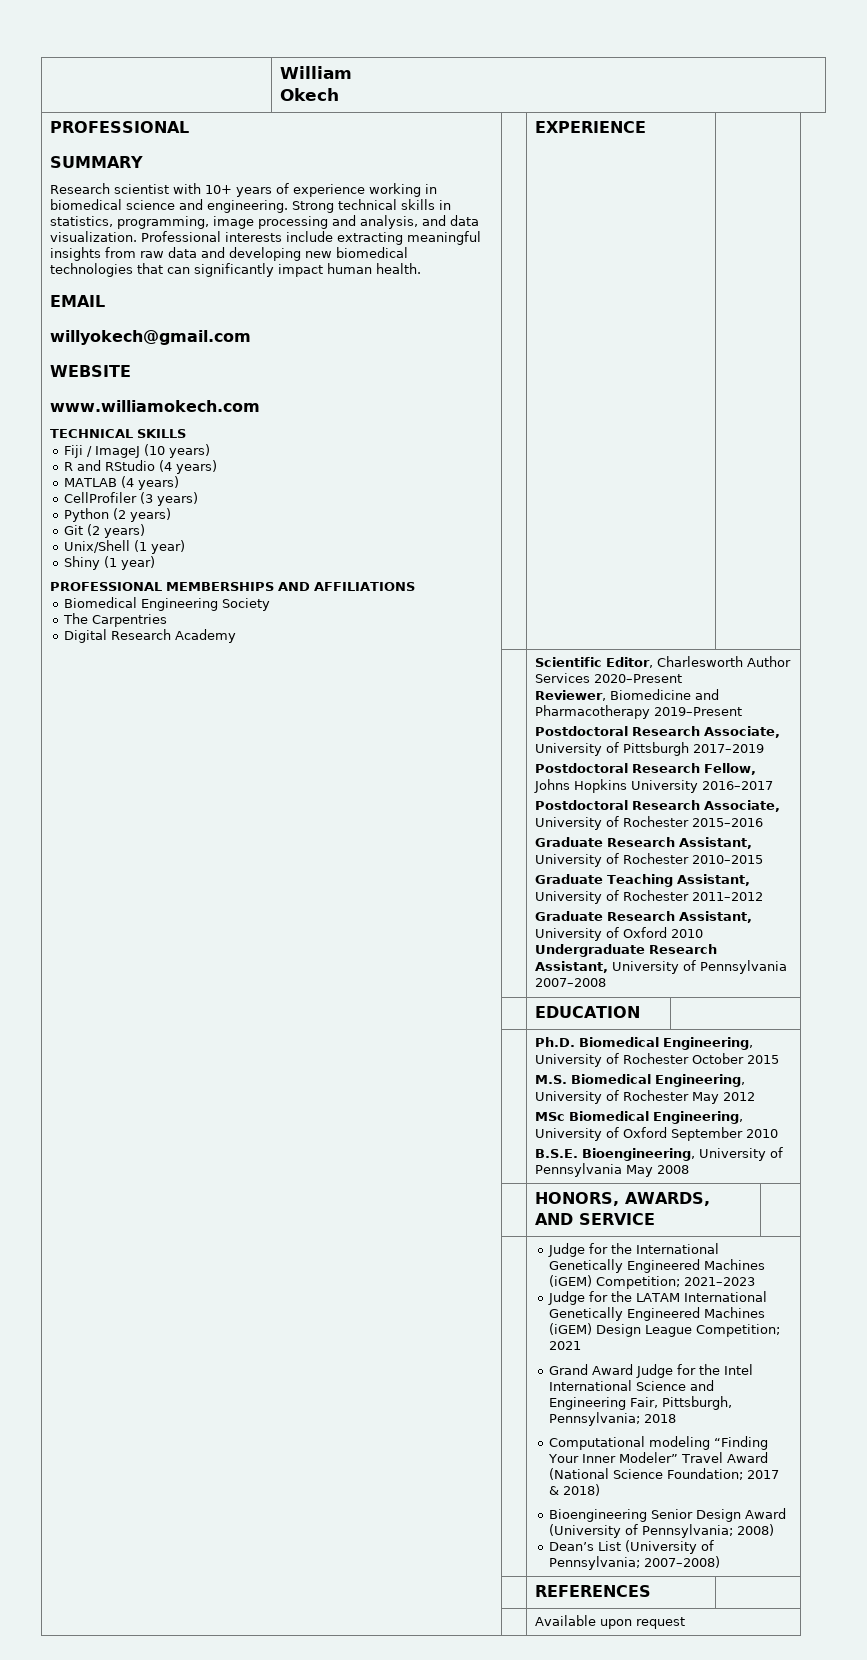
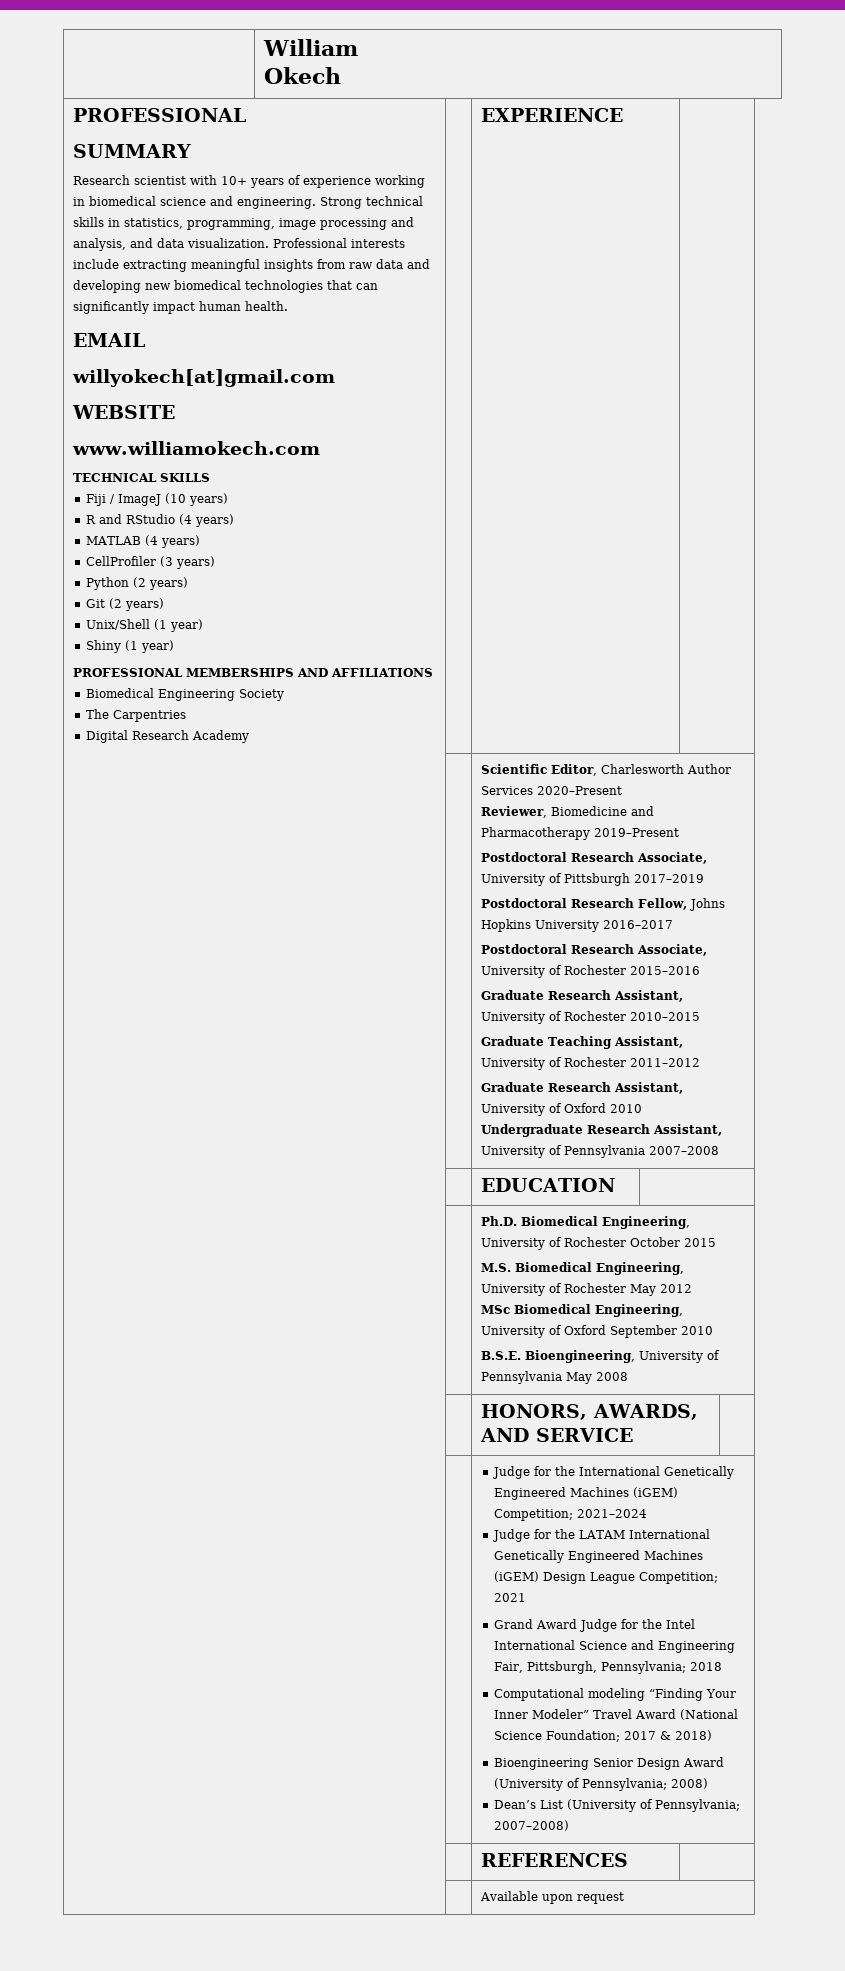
- willyokech@gmail.com
+ willyokech[at]gmail.com
- Judge for the International Genetically Engineered Machines (iGEM) Competition; 2021–2023
+ Judge for the International Genetically Engineered Machines (iGEM) Competition; 2021–2024

